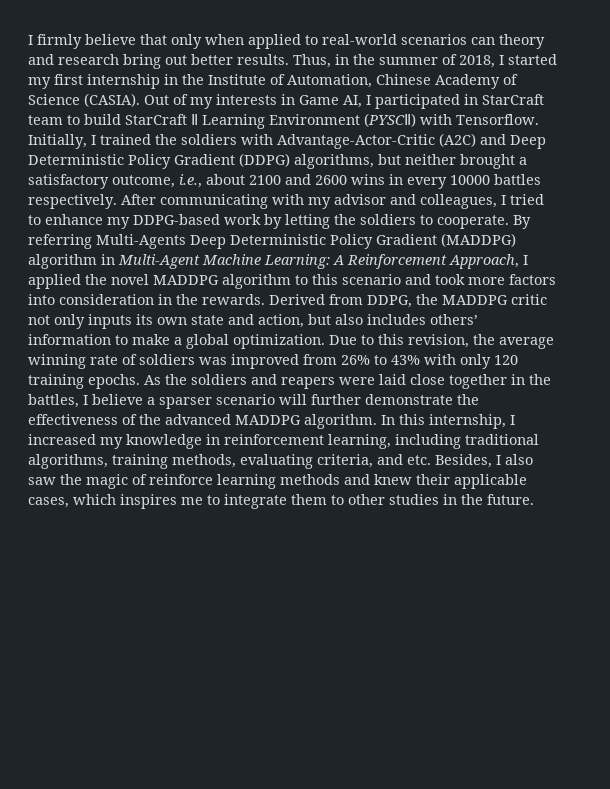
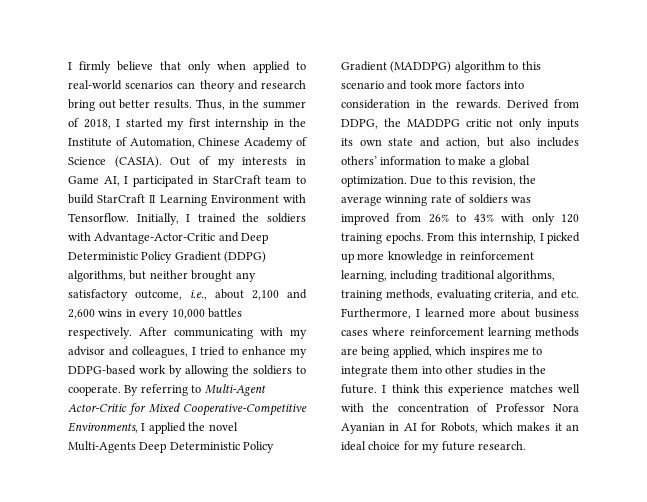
- Out of my interests in Game AI, I participated in StarCraft team to build StarCraft Ⅱ Learning Environment (PYSCⅡ) with Tensorflow.
+ Out of my interests in Game AI, I participated in StarCraft team to build StarCraft Ⅱ Learning Environment with Tensorflow.
- Initially, I trained the soldiers with Advantage-Actor-Critic (A2C) and Deep Deterministic Policy Gradient (DDPG) algorithms, but neither brought a satisfactory outcome, i.e., about 2100 and 2600 wins in every 10000 battles respectively.
+ Initially, I trained the soldiers with Advantage-Actor-Critic and Deep Deterministic Policy Gradient (DDPG) algorithms, but neither brought any satisfactory outcome, i.e., about 2,100 and 2,600 wins in every 10,000 battles respectively.
- After communicating with my advisor and colleagues, I tried to enhance my DDPG-based work by letting the soldiers to cooperate.
+ After communicating with my advisor and colleagues, I tried to enhance my DDPG-based work by allowing the soldiers to cooperate.
- By referring Multi-Agents Deep Deterministic Policy Gradient (MADDPG) algorithm in Multi-Agent Machine Learning: A Reinforcement Approach, I applied the novel MADDPG algorithm to this scenario and took more factors into consideration in the rewards.
+ By referring to Multi-Agent Actor-Critic for Mixed Cooperative-Competitive Environments, I applied the novel Multi-Agents Deep Deterministic Policy Gradient (MADDPG) algorithm to this scenario and took more factors into consideration in the rewards.
- As the soldiers and reapers were laid close together in the battles, I believe a sparser scenario will further demonstrate the effectiveness of the advanced MADDPG algorithm. In this internship, I increased my knowledge in reinforcement learning, including traditional algorithms, training methods, evaluating criteria, and etc. Besides, I also saw the magic of reinforce learning methods and knew their applicable cases, which inspires me to integrate them to other studies in the future.
+ From this internship, I picked up more knowledge in reinforcement learning, including traditional algorithms, training methods, evaluating criteria, and etc. Furthermore, I learned more about business cases where reinforcement learning methods are being applied, which inspires me to integrate them into other studies in the future.
+ I think this experience matches well with the concentration of Professor Nora Ayanian in AI for Robots, which makes it an ideal choice for my future research.

